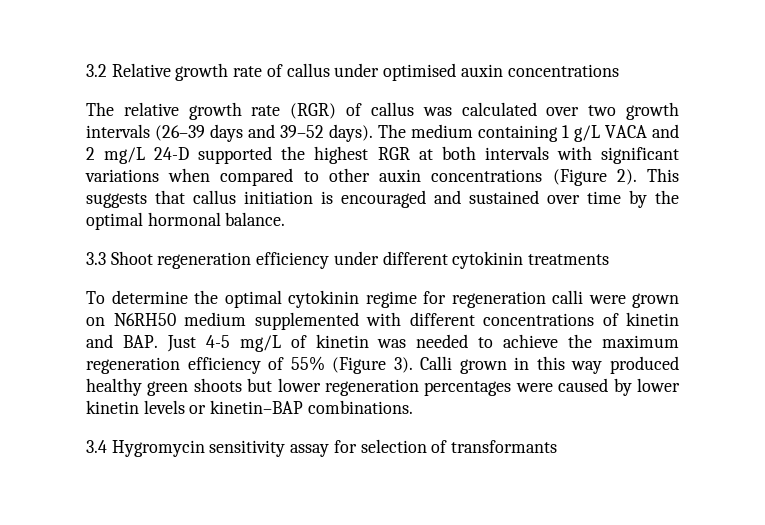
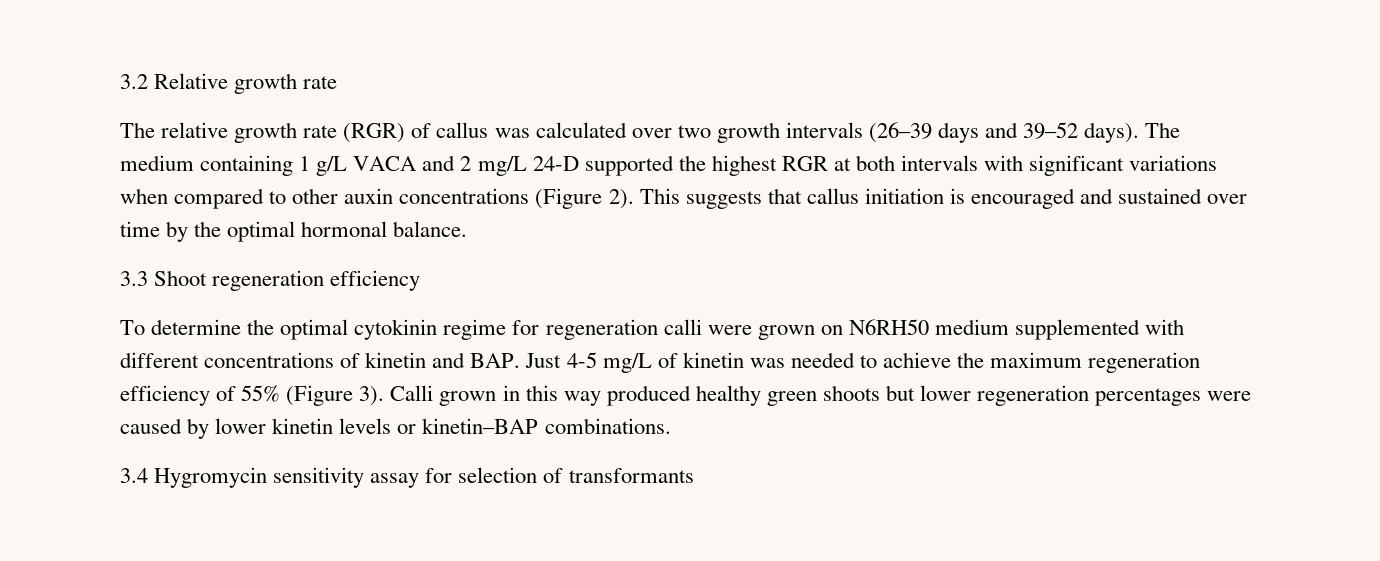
- 3.2 Relative growth rate of callus under optimised auxin concentrations
+ 3.2 Relative growth rate
- 3.3 Shoot regeneration efficiency under different cytokinin treatments
+ 3.3 Shoot regeneration efficiency

